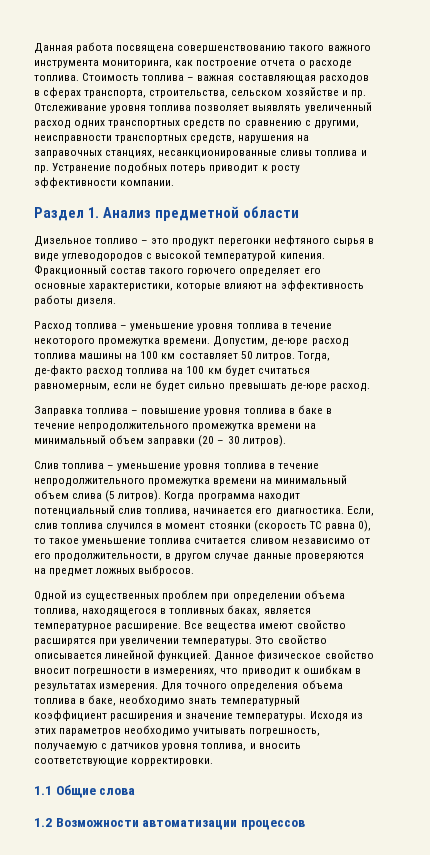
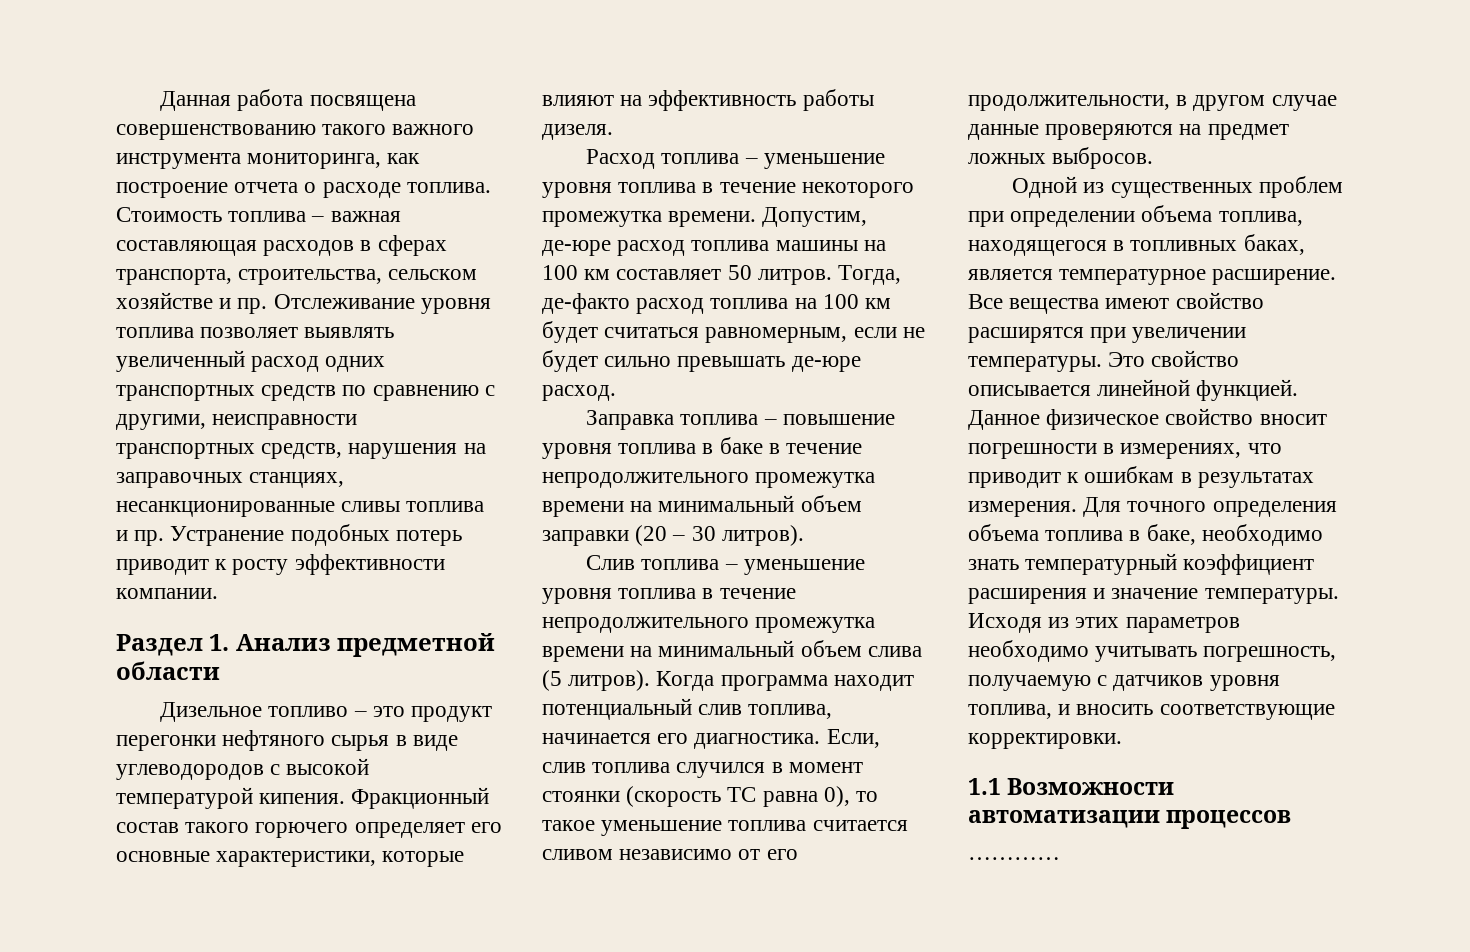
- 1.1 Общие слова
- 1.2 Возможности автоматизации процессов
+ 1.1 Возможности автоматизации процессов
+ …………

